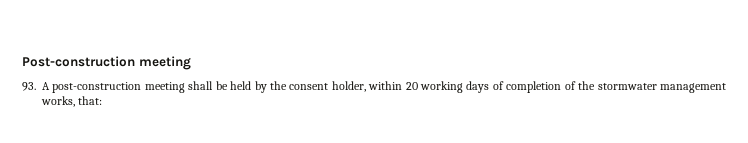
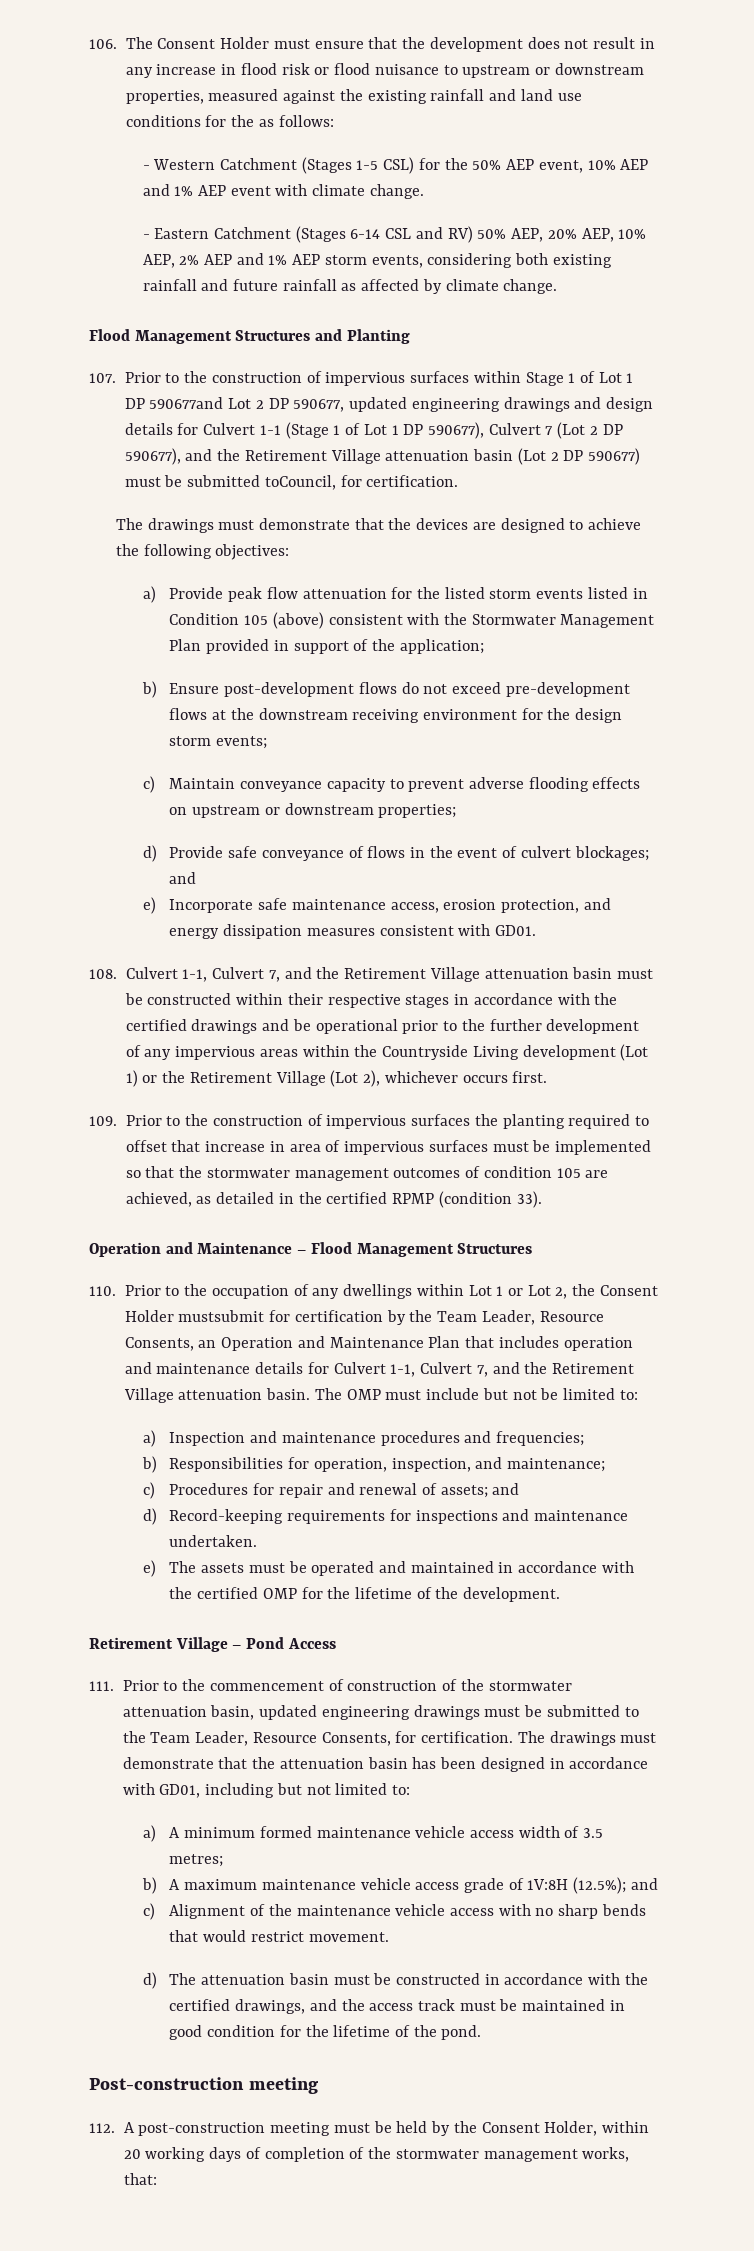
+ 106. The Consent Holder must ensure that the development does not result in any increase in flood risk or flood nuisance to upstream or downstream properties, measured against the existing rainfall and land use conditions for the as follows:
+ - Western Catchment (Stages 1-5 CSL) for the 50% AEP event, 10% AEP and 1% AEP event with climate change.
+ - Eastern Catchment (Stages 6-14 CSL and RV) 50% AEP, 20% AEP, 10% AEP, 2% AEP and 1% AEP storm events, considering both existing rainfall and future rainfall as affected by climate change.
+ Flood Management Structures and Planting
+ 107. Prior to the construction of impervious surfaces within Stage 1 of Lot 1 DP 590677and Lot 2 DP 590677, updated engineering drawings and design details for Culvert 1-1 (Stage 1 of Lot 1 DP 590677), Culvert 7 (Lot 2 DP 590677), and the Retirement Village attenuation basin (Lot 2 DP 590677) must be submitted toCouncil, for certification.
+ The drawings must demonstrate that the devices are designed to achieve the following objectives:
+ a) Provide peak flow attenuation for the listed storm events listed in Condition 105 (above) consistent with the Stormwater Management Plan provided in support of the application;
+ b) Ensure post-development flows do not exceed pre-development flows at the downstream receiving environment for the design storm events;
+ c) Maintain conveyance capacity to prevent adverse flooding effects on upstream or downstream properties;
+ d) Provide safe conveyance of flows in the event of culvert blockages; and
+ e) Incorporate safe maintenance access, erosion protection, and energy dissipation measures consistent with GD01.
+ 108. Culvert 1-1, Culvert 7, and the Retirement Village attenuation basin must be constructed within their respective stages in accordance with the certified drawings and be operational prior to the further development of any impervious areas within the Countryside Living development (Lot 1) or the Retirement Village (Lot 2), whichever occurs first.
+ 109. Prior to the construction of impervious surfaces the planting required to offset that increase in area of impervious surfaces must be implemented so that the stormwater management outcomes of condition 105 are achieved, as detailed in the certified RPMP (condition 33).
+ Operation and Maintenance – Flood Management Structures
+ 110. Prior to the occupation of any dwellings within Lot 1 or Lot 2, the Consent Holder mustsubmit for certification by the Team Leader, Resource Consents, an Operation and Maintenance Plan that includes operation and maintenance details for Culvert 1-1, Culvert 7, and the Retirement Village attenuation basin. The OMP must include but not be limited to:
+ a) Inspection and maintenance procedures and frequencies;
+ b) Responsibilities for operation, inspection, and maintenance;
+ c) Procedures for repair and renewal of assets; and
+ d) Record-keeping requirements for inspections and maintenance undertaken.
+ e) The assets must be operated and maintained in accordance with the certified OMP for the lifetime of the development.
+ Retirement Village – Pond Access
+ 111. Prior to the commencement of construction of the stormwater attenuation basin, updated engineering drawings must be submitted to the Team Leader, Resource Consents, for certification. The drawings must demonstrate that the attenuation basin has been designed in accordance with GD01, including but not limited to:
+ a) A minimum formed maintenance vehicle access width of 3.5 metres;
+ b) A maximum maintenance vehicle access grade of 1V:8H (12.5%); and
+ c) Alignment of the maintenance vehicle access with no sharp bends that would restrict movement.
+ d) The attenuation basin must be constructed in accordance with the certified drawings, and the access track must be maintained in good condition for the lifetime of the pond.
- 93. A post-construction meeting shall be held by the consent holder, within 20 working days of completion of the stormwater management works, that:
+ 112. A post-construction meeting must be held by the Consent Holder, within 20 working days of completion of the stormwater management works, that:

